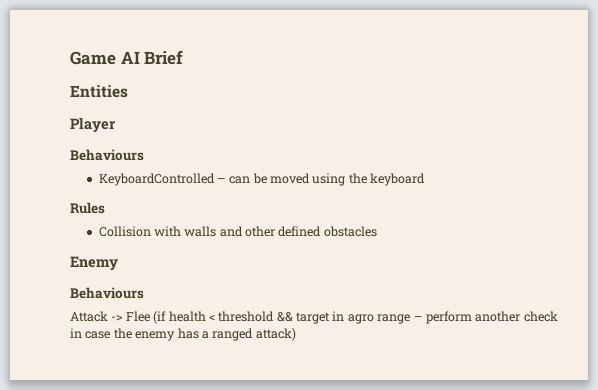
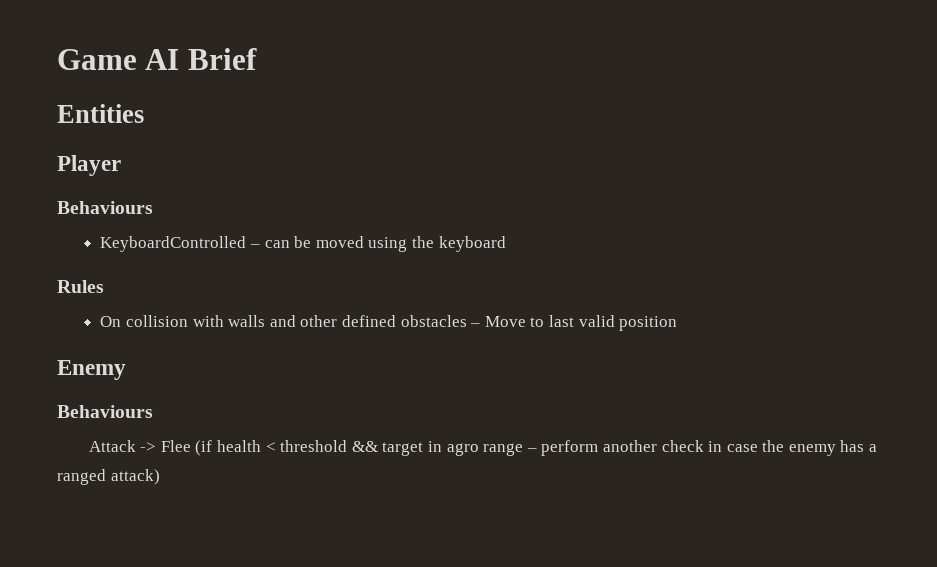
- Collision with walls and other defined obstacles
+ On collision with walls and other defined obstacles – Move to last valid position

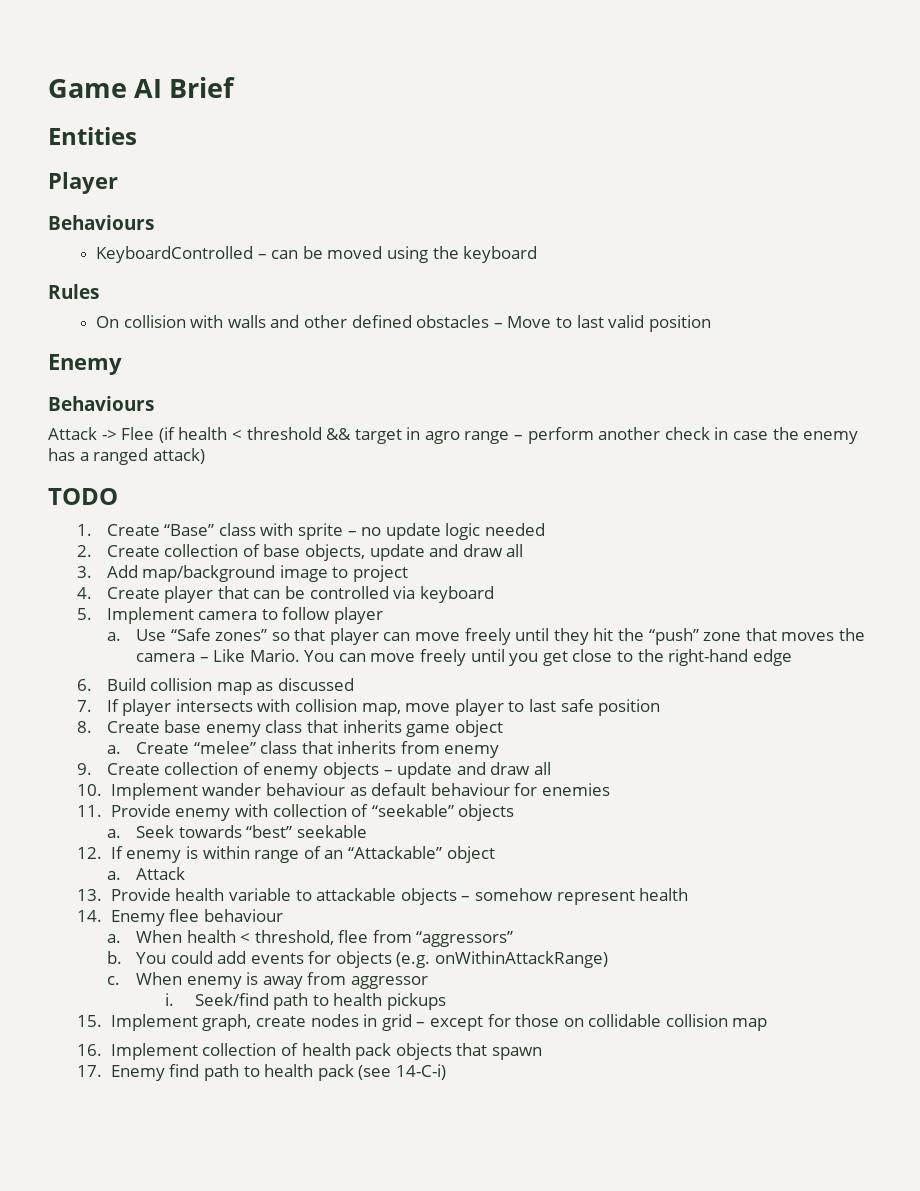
+ TODO
+ 1. Create “Base” class with sprite – no update logic needed
+ 2. Create collection of base objects, update and draw all
+ 3. Add map/background image to project
+ 4. Create player that can be controlled via keyboard
+ 5. Implement camera to follow player
+ a. Use “Safe zones” so that player can move freely until they hit the “push” zone that moves the camera – Like Mario. You can move freely until you get close to the right-hand edge
+ 6. Build collision map as discussed
+ 7. If player intersects with collision map, move player to last safe position
+ 8. Create base enemy class that inherits game object
+ a. Create “melee” class that inherits from enemy
+ 9. Create collection of enemy objects – update and draw all
+ 10. Implement wander behaviour as default behaviour for enemies
+ 11. Provide enemy with collection of “seekable” objects
+ a. Seek towards “best” seekable
+ 12. If enemy is within range of an “Attackable” object
+ a. Attack
+ 13. Provide health variable to attackable objects – somehow represent health
+ 14. Enemy flee behaviour
+ a. When health < threshold, flee from “aggressors”
+ b. You could add events for objects (e.g. onWithinAttackRange)
+ c. When enemy is away from aggressor
+ i. Seek/find path to health pickups
+ 15. Implement graph, create nodes in grid – except for those on collidable collision map
+ 16. Implement collection of health pack objects that spawn
+ 17. Enemy find path to health pack (see 14-C-i)

